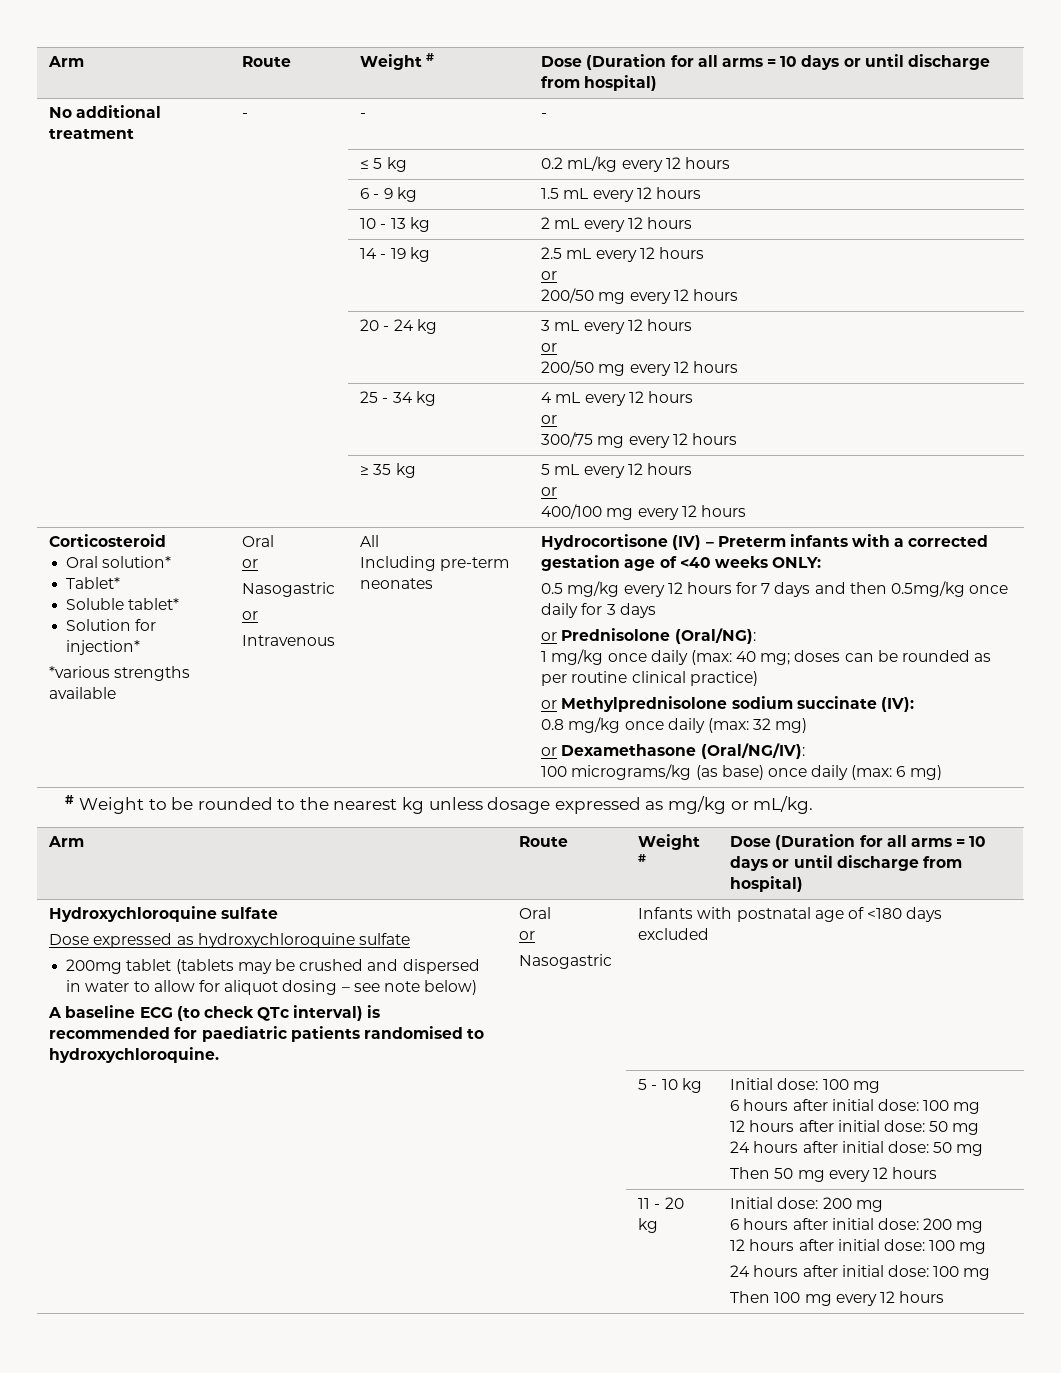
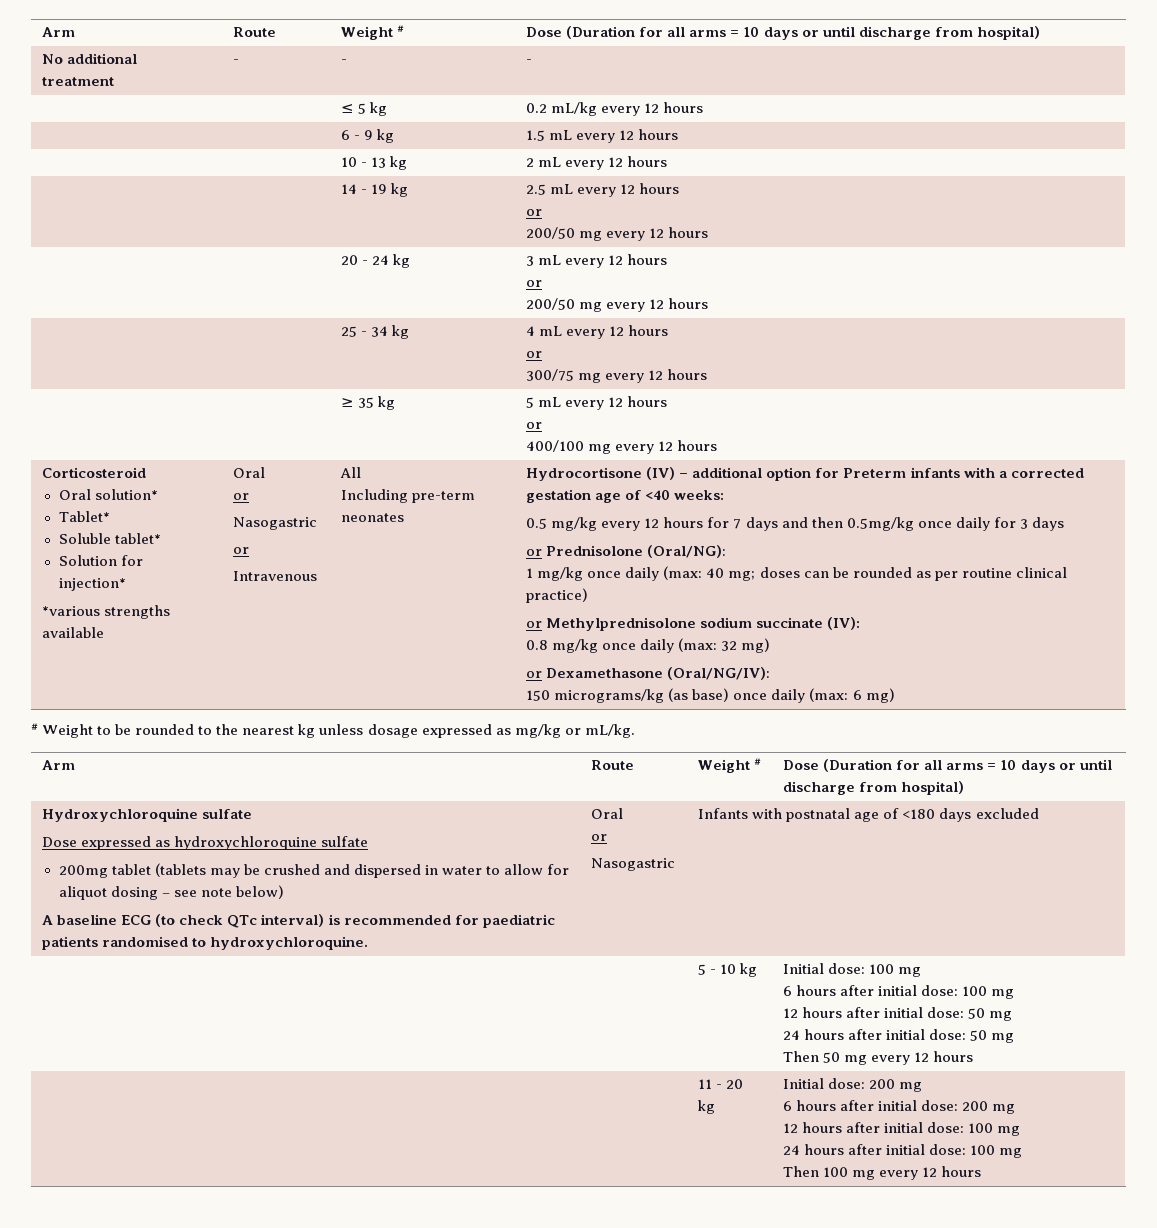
- Hydrocortisone (IV) – Preterm infants with a corrected gestation age of <40 weeks ONLY:
+ Hydrocortisone (IV) – additional option for Preterm infants with a corrected gestation age of <40 weeks:
- 100 micrograms/kg (as base) once daily (max: 6 mg)
+ 150 micrograms/kg (as base) once daily (max: 6 mg)

